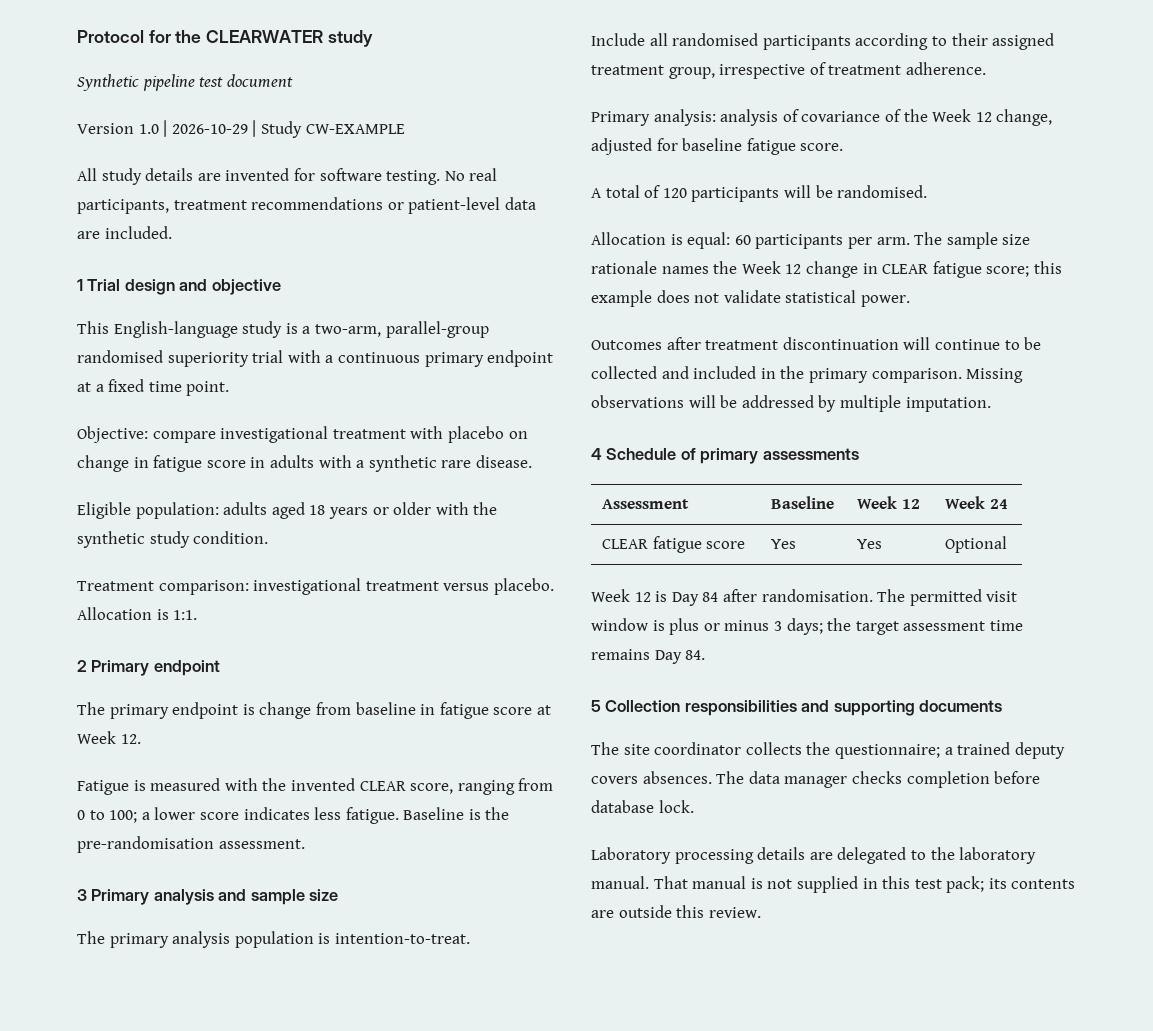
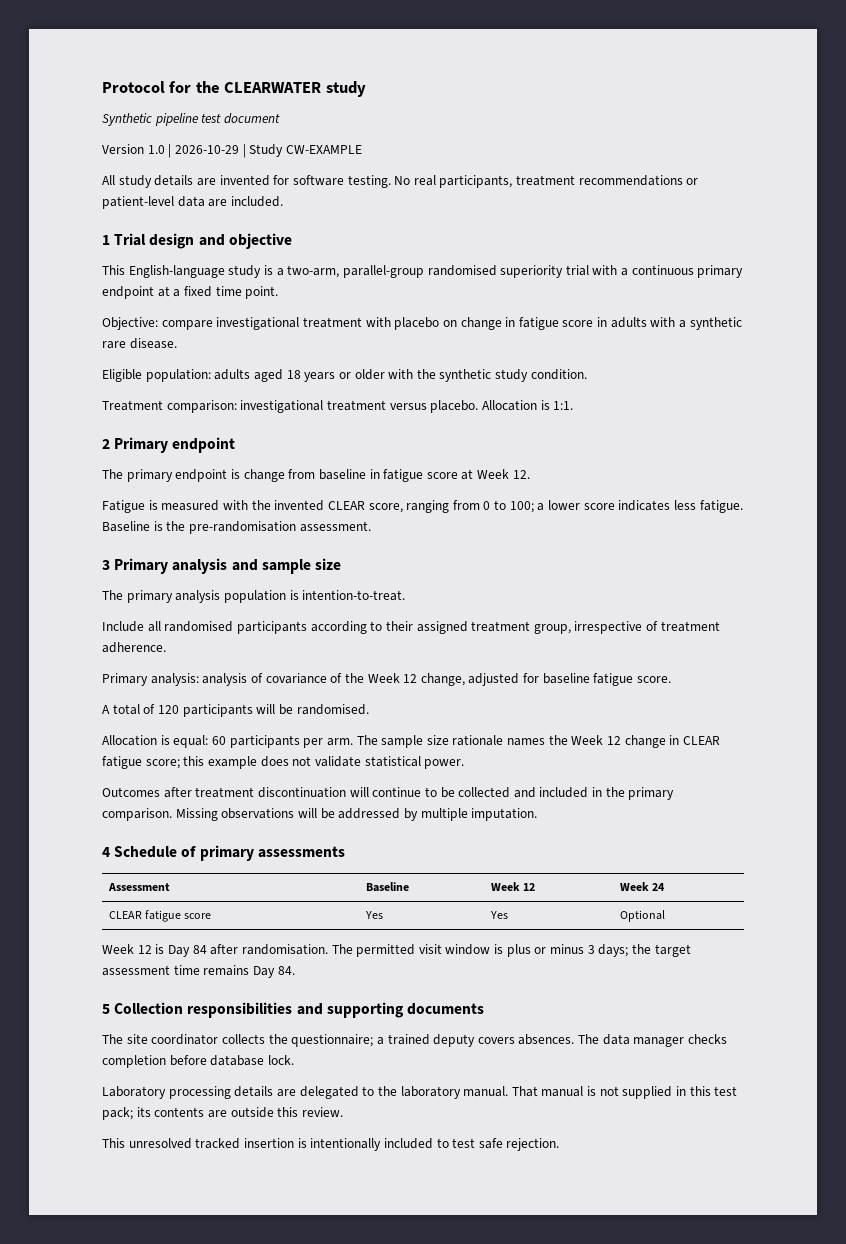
+ This unresolved tracked insertion is intentionally included to test safe rejection.

